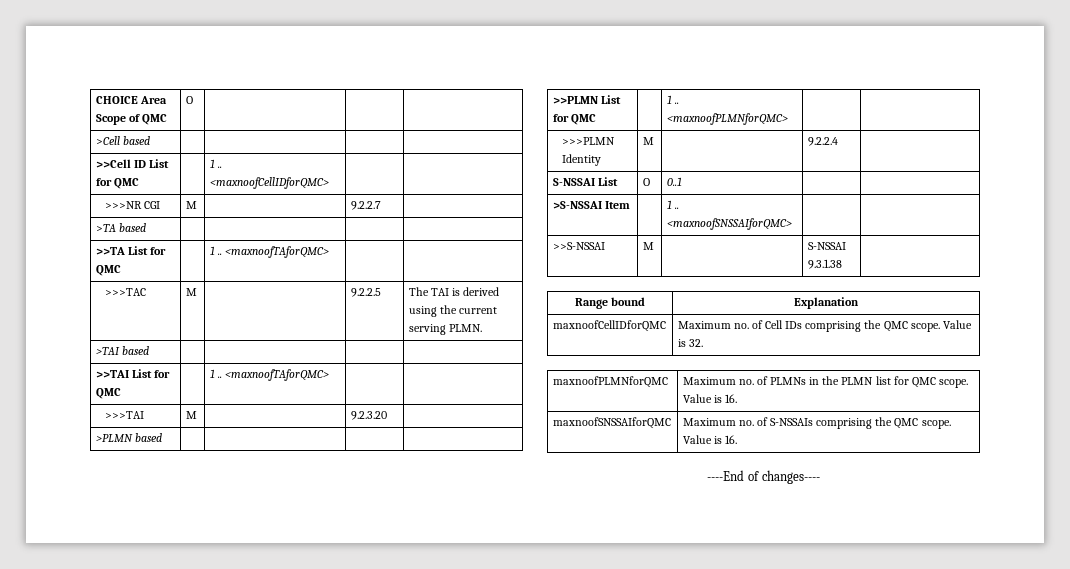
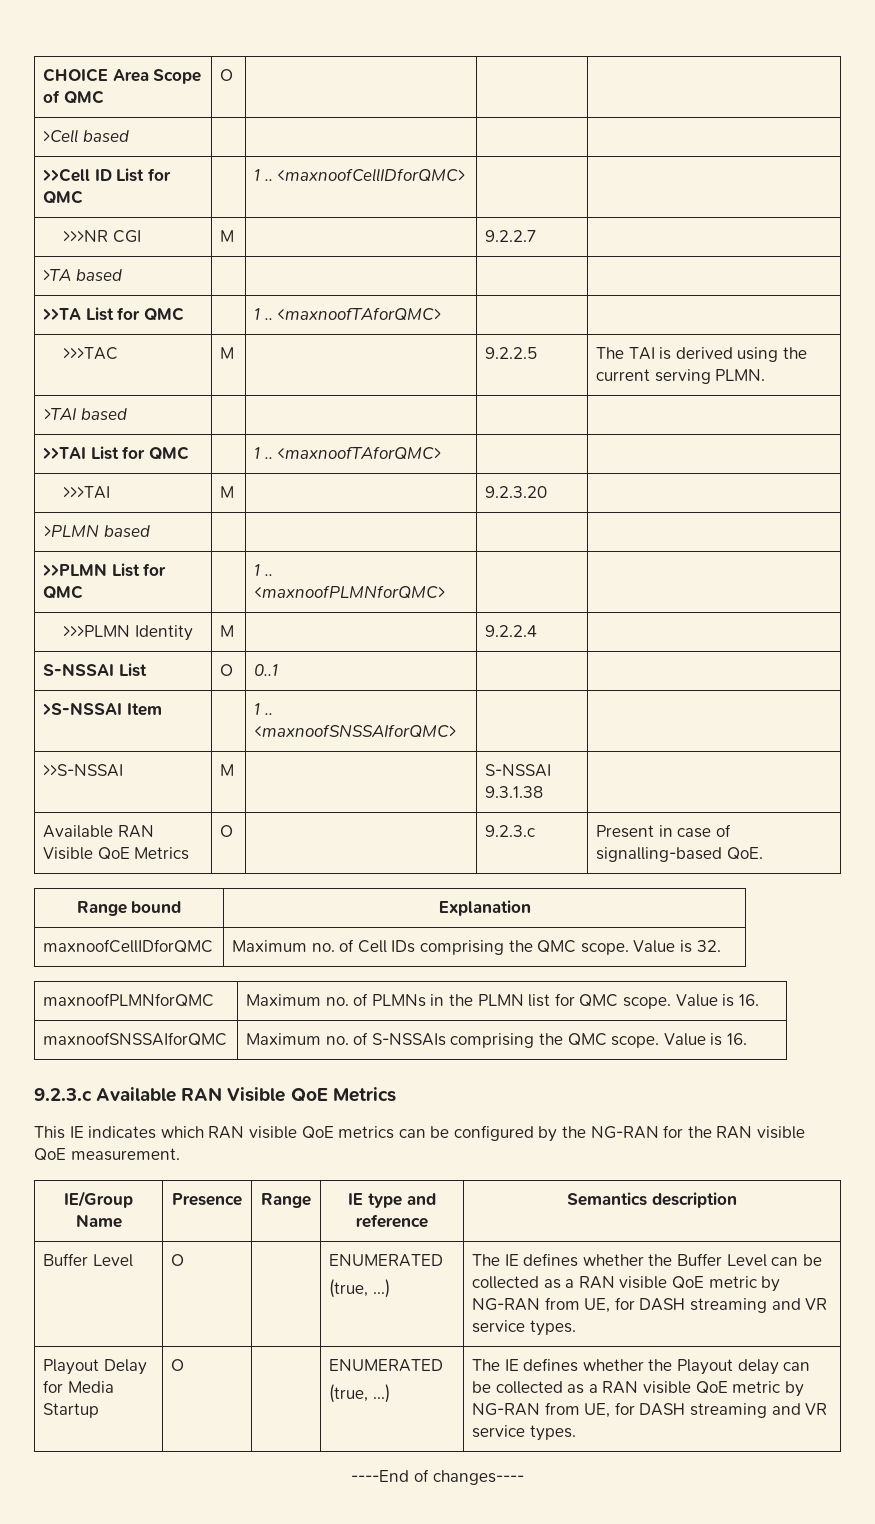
+ Available RAN Visible QoE Metrics | O | | 9.2.3.c | Present in case of signalling-based QoE.
+ 9.2.3.c Available RAN Visible QoE Metrics
+ This IE indicates which RAN visible QoE metrics can be configured by the NG-RAN for the RAN visible QoE measurement.
+ IE/Group Name | Presence | Range | IE type and reference | Semantics description
+ Buffer Level | O | | ENUMERATED
+ (true, ...) | The IE defines whether the Buffer Level can be collected as a RAN visible QoE metric by NG-RAN from UE, for DASH streaming and VR service types.
+ Playout Delay for Media Startup | O | | ENUMERATED
+ (true, ...) | The IE defines whether the Playout delay can be collected as a RAN visible QoE metric by NG-RAN from UE, for DASH streaming and VR service types.

